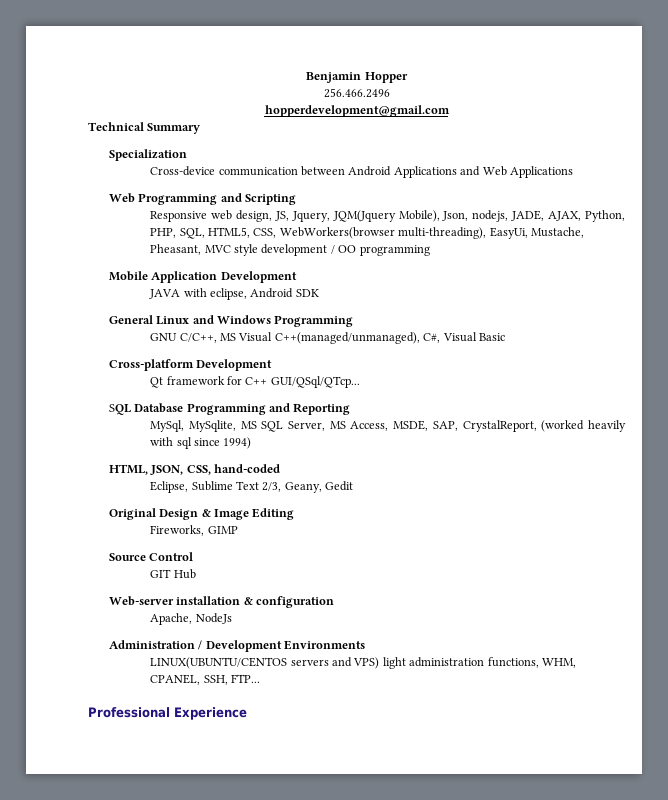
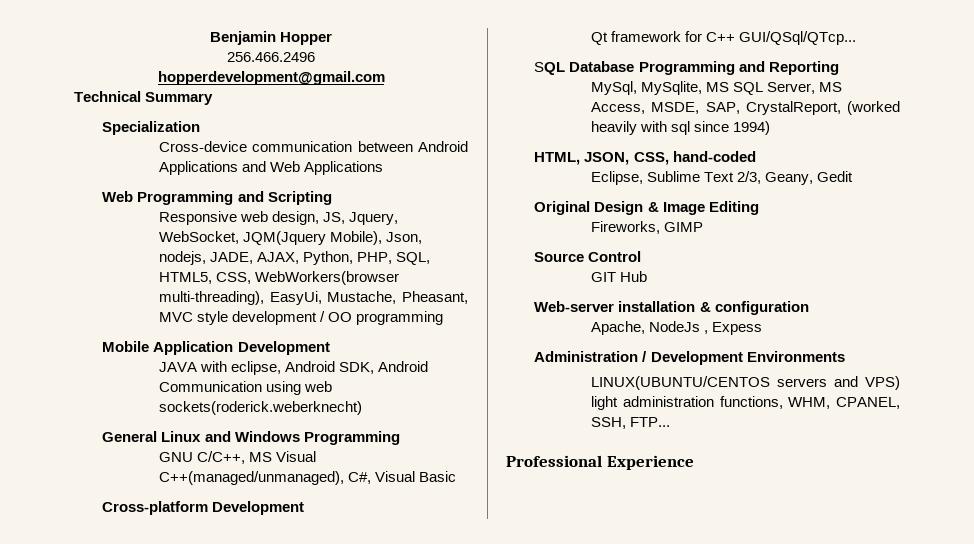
- Responsive web design, JS, Jquery, JQM(Jquery Mobile), Json, nodejs, JADE, AJAX, Python, PHP, SQL, HTML5, CSS, WebWorkers(browser multi-threading), EasyUi, Mustache, Pheasant, MVC style development / OO programming
+ Responsive web design, JS, Jquery, WebSocket, JQM(Jquery Mobile), Json, nodejs, JADE, AJAX, Python, PHP, SQL, HTML5, CSS, WebWorkers(browser multi-threading), EasyUi, Mustache, Pheasant, MVC style development / OO programming
- JAVA with eclipse, Android SDK
+ JAVA with eclipse, Android SDK, Android Communication using web sockets(roderick.weberknecht)
- Apache, NodeJs
+ Apache, NodeJs , Expess

